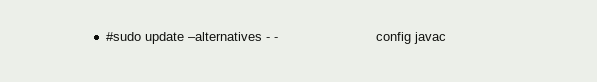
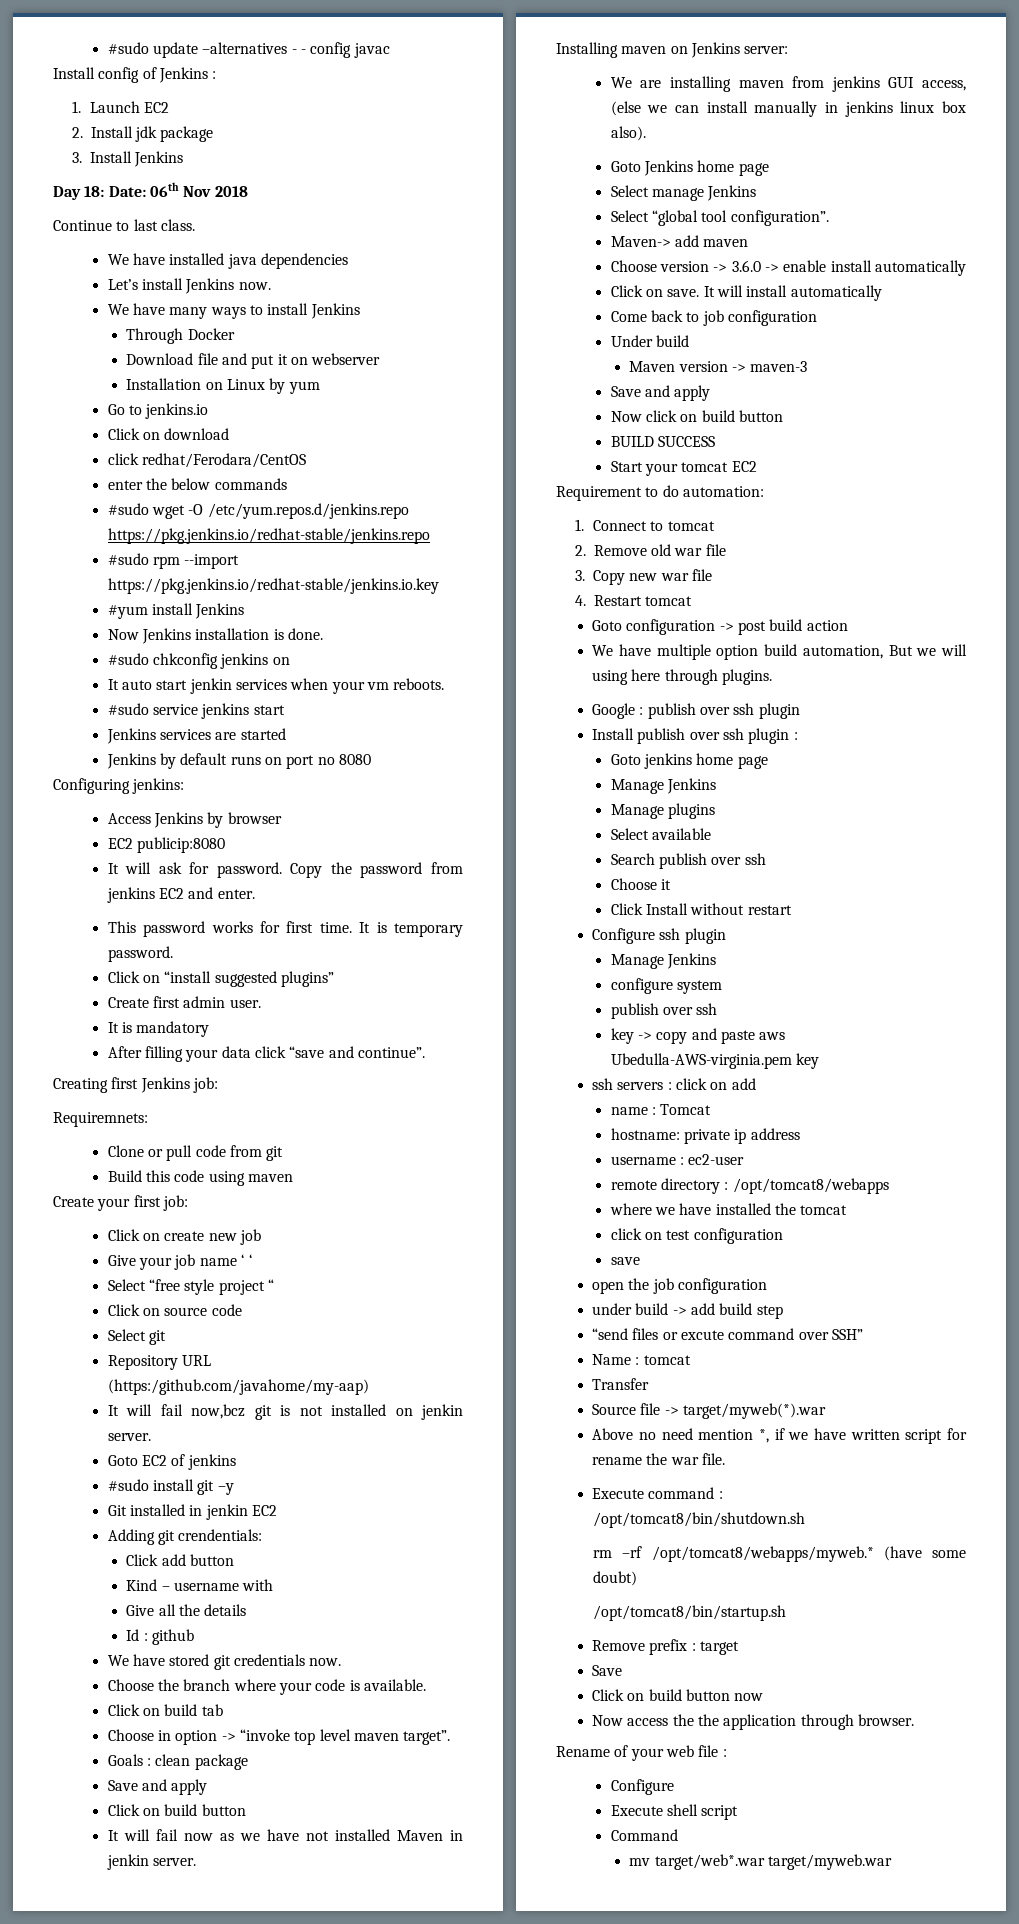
+ Install config of Jenkins :
+ 1. Launch EC2
+ 2. Install jdk package
+ 3. Install Jenkins
+ Day 18: Date: 06th Nov 2018
+ Continue to last class.
+ We have installed java dependencies
+ Let’s install Jenkins now.
+ We have many ways to install Jenkins
+ Through Docker
+ Download file and put it on webserver
+ Installation on Linux by yum
+ Go to jenkins.io
+ Click on download
+ click redhat/Ferodara/CentOS
+ enter the below commands
+ #sudo wget -O /etc/yum.repos.d/jenkins.repo https://pkg.jenkins.io/redhat-stable/jenkins.repo
+ #sudo rpm --import https://pkg.jenkins.io/redhat-stable/jenkins.io.key
+ #yum install Jenkins
+ Now Jenkins installation is done.
+ #sudo chkconfig jenkins on
+ It auto start jenkin services when your vm reboots.
+ #sudo service jenkins start
+ Jenkins services are started
+ Jenkins by default runs on port no 8080
+ Configuring jenkins:
+ Access Jenkins by browser
+ EC2 publicip:8080
+ It will ask for password. Copy the password from jenkins EC2 and enter.
+ This password works for first time. It is temporary password.
+ Click on “install suggested plugins”
+ Create first admin user.
+ It is mandatory
+ After filling your data click “save and continue”.
+ Creating first Jenkins job:
+ Requiremnets:
+ Clone or pull code from git
+ Build this code using maven
+ Create your first job:
+ Click on create new job
+ Give your job name ‘ ‘
+ Select “free style project “
+ Click on source code
+ Select git
+ Repository URL (https:/github.com/javahome/my-aap)
+ It will fail now,bcz git is not installed on jenkin server.
+ Goto EC2 of jenkins
+ #sudo install git –y
+ Git installed in jenkin EC2
+ Adding git crendentials:
+ Click add button
+ Kind – username with
+ Give all the details
+ Id : github
+ We have stored git credentials now.
+ Choose the branch where your code is available.
+ Click on build tab
+ Choose in option -> “invoke top level maven target”.
+ Goals : clean package
+ Save and apply
+ Click on build button
+ It will fail now as we have not installed Maven in jenkin server.
+ Installing maven on Jenkins server:
+ We are installing maven from jenkins GUI access, (else we can install manually in jenkins linux box also).
+ Goto Jenkins home page
+ Select manage Jenkins
+ Select “global tool configuration”.
+ Maven-> add maven
+ Choose version -> 3.6.0 -> enable install automatically
+ Click on save. It will install automatically
+ Come back to job configuration
+ Under build
+ Maven version -> maven-3
+ Save and apply
+ Now click on build button
+ BUILD SUCCESS
+ Start your tomcat EC2
+ Requirement to do automation:
+ 1. Connect to tomcat
+ 2. Remove old war file
+ 3. Copy new war file
+ 4. Restart tomcat
+ Goto configuration -> post build action
+ We have multiple option build automation, But we will using here through plugins.
+ Google : publish over ssh plugin
+ Install publish over ssh plugin :
+ Goto jenkins home page
+ Manage Jenkins
+ Manage plugins
+ Select available
+ Search publish over ssh
+ Choose it
+ Click Install without restart
+ Configure ssh plugin
+ Manage Jenkins
+ configure system
+ publish over ssh
+ key -> copy and paste aws Ubedulla-AWS-virginia.pem key
+ ssh servers : click on add
+ name : Tomcat
+ hostname: private ip address
+ username : ec2-user
+ remote directory : /opt/tomcat8/webapps
+ where we have installed the tomcat
+ click on test configuration
+ save
+ open the job configuration
+ under build -> add build step
+ “send files or excute command over SSH”
+ Name : tomcat
+ Transfer
+ Source file -> target/myweb(*).war
+ Above no need mention *, if we have written script for rename the war file.
+ Execute command :
+ /opt/tomcat8/bin/shutdown.sh
+ rm –rf /opt/tomcat8/webapps/myweb.* (have some doubt)
+ /opt/tomcat8/bin/startup.sh
+ Remove prefix : target
+ Save
+ Click on build button now
+ Now access the the application through browser.
+ Rename of your web file :
+ Configure
+ Execute shell script
+ Command
+ mv target/web*.war target/myweb.war

